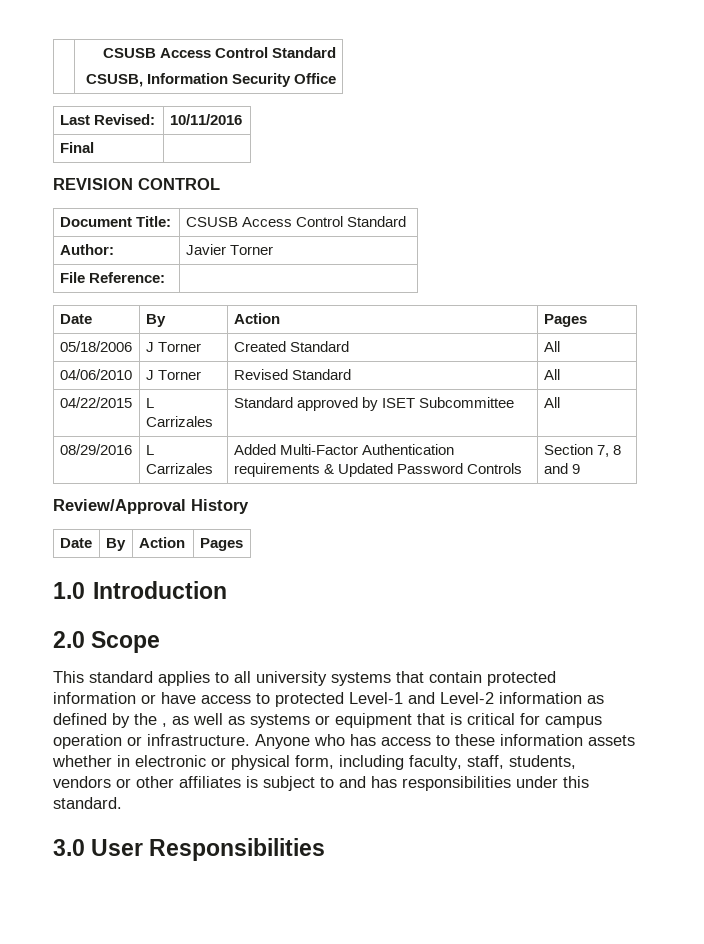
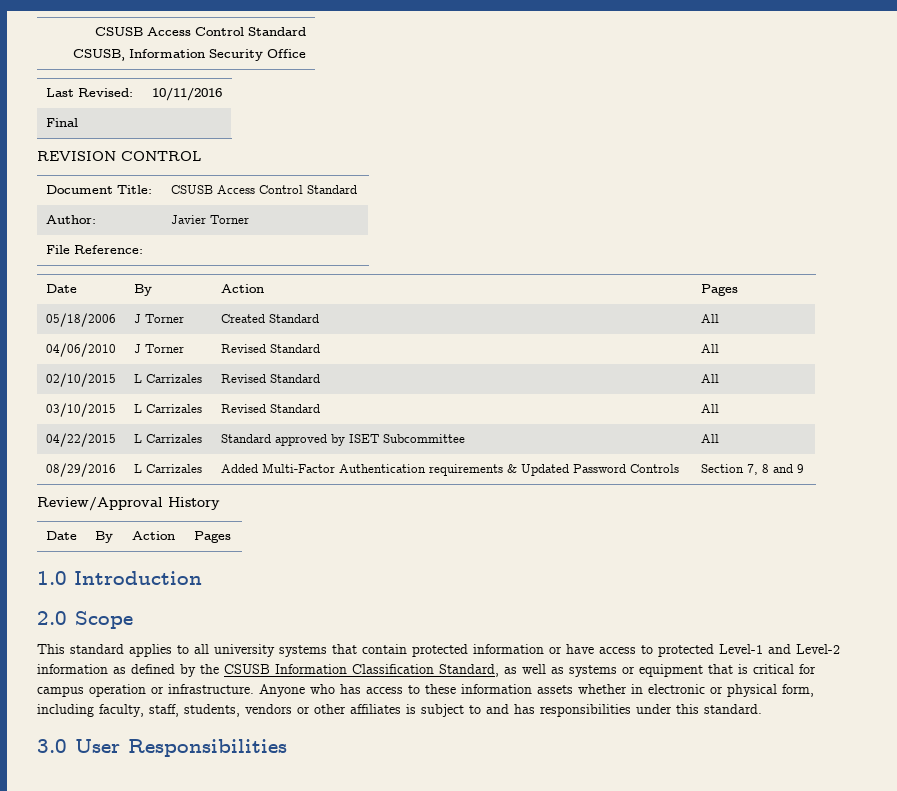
+ 02/10/2015 | L Carrizales | Revised Standard | All
+ 03/10/2015 | L Carrizales | Revised Standard | All
- This standard applies to all university systems that contain protected information or have access to protected Level-1 and Level-2 information as defined by the , as well as systems or equipment that is critical for campus operation or infrastructure.
+ This standard applies to all university systems that contain protected information or have access to protected Level-1 and Level-2 information as defined by the CSUSB Information Classification Standard, as well as systems or equipment that is critical for campus operation or infrastructure.

